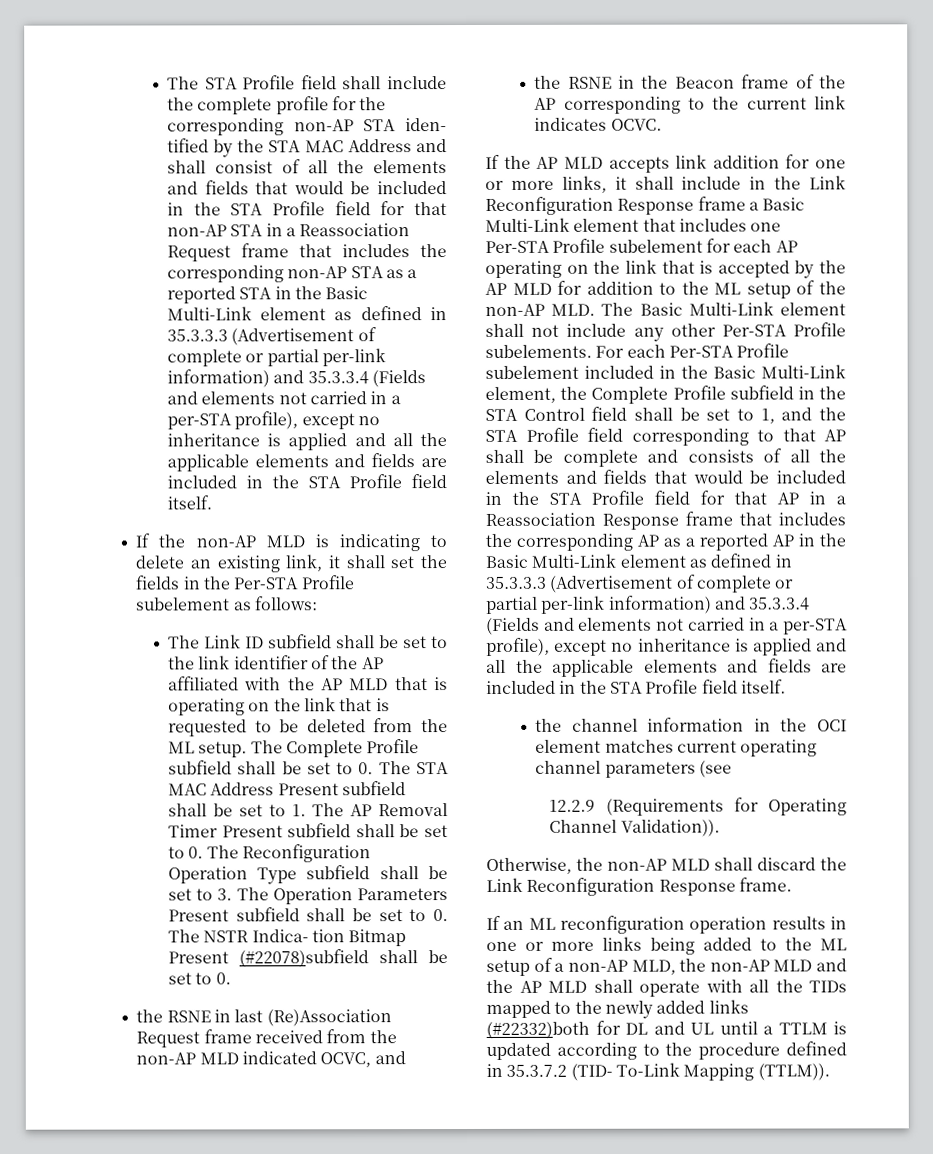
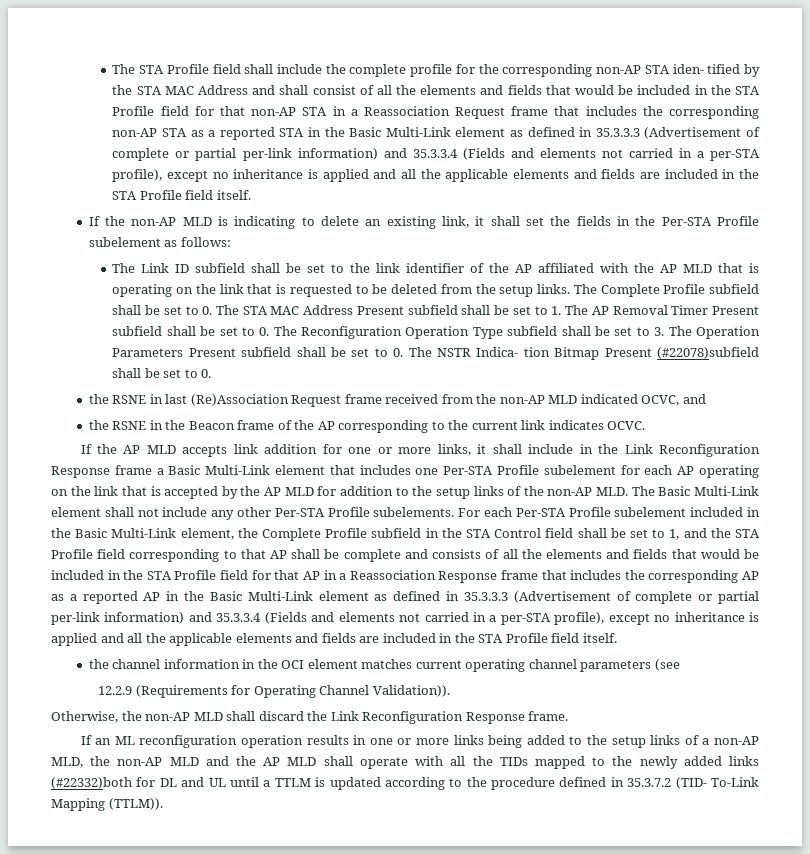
- The Link ID subfield shall be set to the link identifier of the AP affiliated with the AP MLD that is operating on the link that is requested to be deleted from the ML setup.
+ The Link ID subfield shall be set to the link identifier of the AP affiliated with the AP MLD that is operating on the link that is requested to be deleted from the setup links.
- If the AP MLD accepts link addition for one or more links, it shall include in the Link Reconfiguration Response frame a Basic Multi-Link element that includes one Per-STA Profile subelement for each AP operating on the link that is accepted by the AP MLD for addition to the ML setup of the non-AP MLD. The Basic Multi-Link element shall not include any other Per-STA Profile subelements.
+ If the AP MLD accepts link addition for one or more links, it shall include in the Link Reconfiguration Response frame a Basic Multi-Link element that includes one Per-STA Profile subelement for each AP operating on the link that is accepted by the AP MLD for addition to the setup links of the non-AP MLD. The Basic Multi-Link element shall not include any other Per-STA Profile subelements.
- If an ML reconfiguration operation results in one or more links being added to the ML setup of a non-AP MLD, the non-AP MLD and the AP MLD shall operate with all the TIDs mapped to the newly added links (#22332)both for DL and UL until a TTLM is updated according to the procedure defined in 35.3.7.2 (TID- To-Link Mapping (TTLM)).
+ If an ML reconfiguration operation results in one or more links being added to the setup links of a non-AP MLD, the non-AP MLD and the AP MLD shall operate with all the TIDs mapped to the newly added links (#22332)both for DL and UL until a TTLM is updated according to the procedure defined in 35.3.7.2 (TID- To-Link Mapping (TTLM)).

